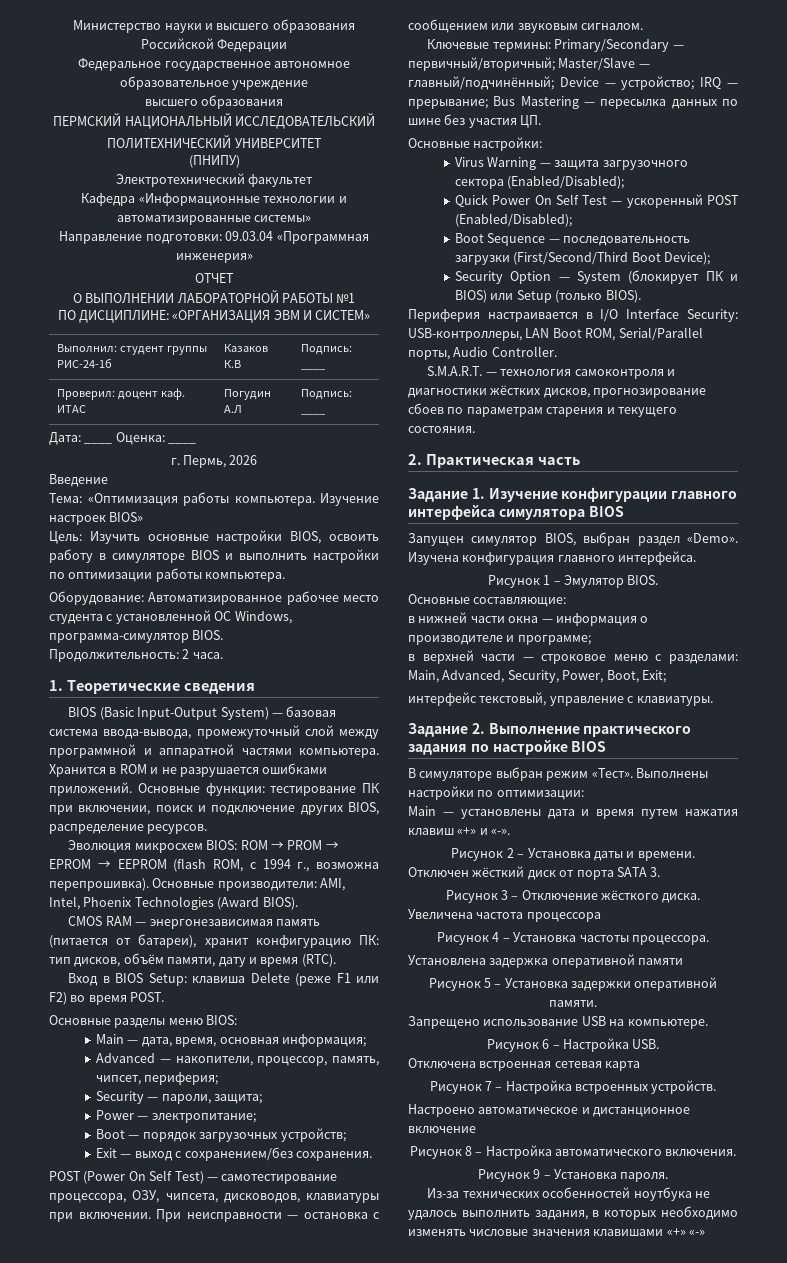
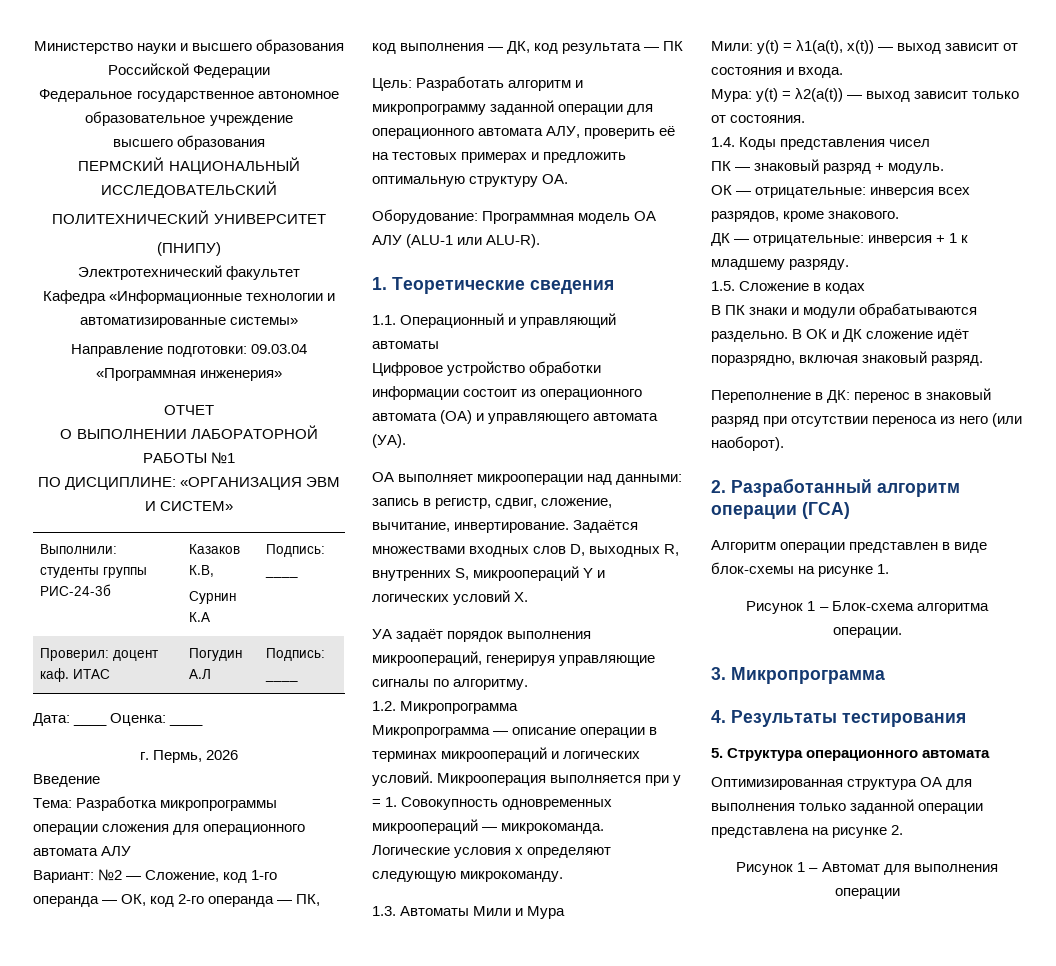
- Выполнил: студент группы РИС-24-1б | Казаков К.В | Подпись: ____
+ Выполнили: студенты группы РИС-24-3б | Казаков К.В,
+ Сурнин К.А | Подпись: ____
- Тема: «Оптимизация работы компьютера. Изучение настроек BIOS»
- Цель: Изучить основные настройки BIOS, освоить работу в симуляторе BIOS и выполнить настройки по оптимизации работы компьютера.
- Оборудование: Автоматизированное рабочее место студента с установленной ОС Windows, программа-симулятор BIOS.
- Продолжительность: 2 часа.
+ Тема: Разработка микропрограммы операции сложения для операционного автомата АЛУ
+ Вариант: №2 — Сложение, код 1-го операнда — ОК, код 2-го операнда — ПК, код выполнения — ДК, код результата — ПК
+ Цель: Разработать алгоритм и микропрограмму заданной операции для операционного автомата АЛУ, проверить её на тестовых примерах и предложить оптимальную структуру ОА.
+ Оборудование: Программная модель ОА АЛУ (ALU-1 или ALU-R).
  1. Теоретические сведения
- BIOS (Basic Input-Output System) — базовая система ввода-вывода, промежуточный слой между программной и аппаратной частями компьютера. Хранится в ROM и не разрушается ошибками приложений. Основные функции: тестирование ПК при включении, поиск и подключение других BIOS, распределение ресурсов.
- Эволюция микросхем BIOS: ROM → PROM → EPROM → EEPROM (flash ROM, с 1994 г., возможна перепрошивка). Основные производители: AMI, Intel, Phoenix Technologies (Award BIOS).
- CMOS RAM — энергонезависимая память (питается от батареи), хранит конфигурацию ПК: тип дисков, объём памяти, дату и время (RTC).
- Вход в BIOS Setup: клавиша Delete (реже F1 или F2) во время POST.
- Основные разделы меню BIOS:
- Main — дата, время, основная информация;
- Advanced — накопители, процессор, память, чипсет, периферия;
- Security — пароли, защита;
- Power — электропитание;
- Boot — порядок загрузочных устройств;
- Exit — выход с сохранением/без сохранения.
- POST (Power On Self Test) — самотестирование процессора, ОЗУ, чипсета, дисководов, клавиатуры при включении. При неисправности — остановка с сообщением или звуковым сигналом.
- Ключевые термины: Primary/Secondary — первичный/вторичный; Master/Slave — главный/подчинённый; Device — устройство; IRQ — прерывание; Bus Mastering — пересылка данных по шине без участия ЦП.
- Основные настройки:
- Virus Warning — защита загрузочного сектора (Enabled/Disabled);
- Quick Power On Self Test — ускоренный POST (Enabled/Disabled);
- Boot Sequence — последовательность загрузки (First/Second/Third Boot Device);
- Security Option — System (блокирует ПК и BIOS) или Setup (только BIOS).
- Периферия настраивается в I/O Interface Security: USB-контроллеры, LAN Boot ROM, Serial/Parallel порты, Audio Controller.
- S.M.A.R.T. — технология самоконтроля и диагностики жёстких дисков, прогнозирование сбоев по параметрам старения и текущего состояния.
- 2. Практическая часть
- Задание 1. Изучение конфигурации главного интерфейса симулятора BIOS
- Запущен симулятор BIOS, выбран раздел «Demo». Изучена конфигурация главного интерфейса.
- Рисунок 1 – Эмулятор BIOS.
- Основные составляющие:
- в нижней части окна — информация о производителе и программе;
- в верхней части — строковое меню с разделами: Main, Advanced, Security, Power, Boot, Exit;
- интерфейс текстовый, управление с клавиатуры.
- Задание 2. Выполнение практического задания по настройке BIOS
- В симуляторе выбран режим «Тест». Выполнены настройки по оптимизации:
- Main — установлены дата и время путем нажатия клавиш «+» и «-».
- Рисунок 2 – Установка даты и времени.
- Отключен жёсткий диск от порта SATA 3.
- Рисунок 3 – Отключение жёсткого диска.
- Увеличена частота процессора
- Рисунок 4 – Установка частоты процессора.
- Установлена задержка оперативной памяти
- Рисунок 5 – Установка задержки оперативной памяти.
- Запрещено использование USB на компьютере.
- Рисунок 6 – Настройка USB.
- Отключена встроенная сетевая карта
- Рисунок 7 – Настройка встроенных устройств.
- Настроено автоматическое и дистанционное включение
- Рисунок 8 – Настройка автоматического включения.
- Рисунок 9 – Установка пароля.
- Из-за технических особенностей ноутбука не удалось выполнить задания, в которых необходимо изменять числовые значения клавишами «+» «-»
+ 1.1. Операционный и управляющий автоматы
+ Цифровое устройство обработки информации состоит из операционного автомата (ОА) и управляющего автомата (УА).
+ ОА выполняет микрооперации над данными: запись в регистр, сдвиг, сложение, вычитание, инвертирование. Задаётся множествами входных слов D, выходных R, внутренних S, микроопераций Y и логических условий X.
+ УА задаёт порядок выполнения микроопераций, генерируя управляющие сигналы по алгоритму.
+ 1.2. Микропрограмма
+ Микропрограмма — описание операции в терминах микроопераций и логических условий. Микрооперация выполняется при y = 1. Совокупность одновременных микроопераций — микрокоманда. Логические условия x определяют следующую микрокоманду.
+ 1.3. Автоматы Мили и Мура
+ Мили: y(t) = λ1(a(t), x(t)) — выход зависит от состояния и входа.
+ Мура: y(t) = λ2(a(t)) — выход зависит только от состояния.
+ 1.4. Коды представления чисел
+ ПК — знаковый разряд + модуль.
+ ОК — отрицательные: инверсия всех разрядов, кроме знакового.
+ ДК — отрицательные: инверсия + 1 к младшему разряду.
+ 1.5. Сложение в кодах
+ В ПК знаки и модули обрабатываются раздельно. В ОК и ДК сложение идёт поразрядно, включая знаковый разряд.
+ Переполнение в ДК: перенос в знаковый разряд при отсутствии переноса из него (или наоборот).
+ 2. Разработанный алгоритм операции (ГСА)
+ Алгоритм операции представлен в виде блок-схемы на рисунке 1.
+ Рисунок 1 – Блок-схема алгоритма операции.
+ 3. Микропрограмма
+ 4. Результаты тестирования
+ 5. Структура операционного автомата
+ Оптимизированная структура ОА для выполнения только заданной операции представлена на рисунке 2.
+ Рисунок 1 – Автомат для выполнения операции

